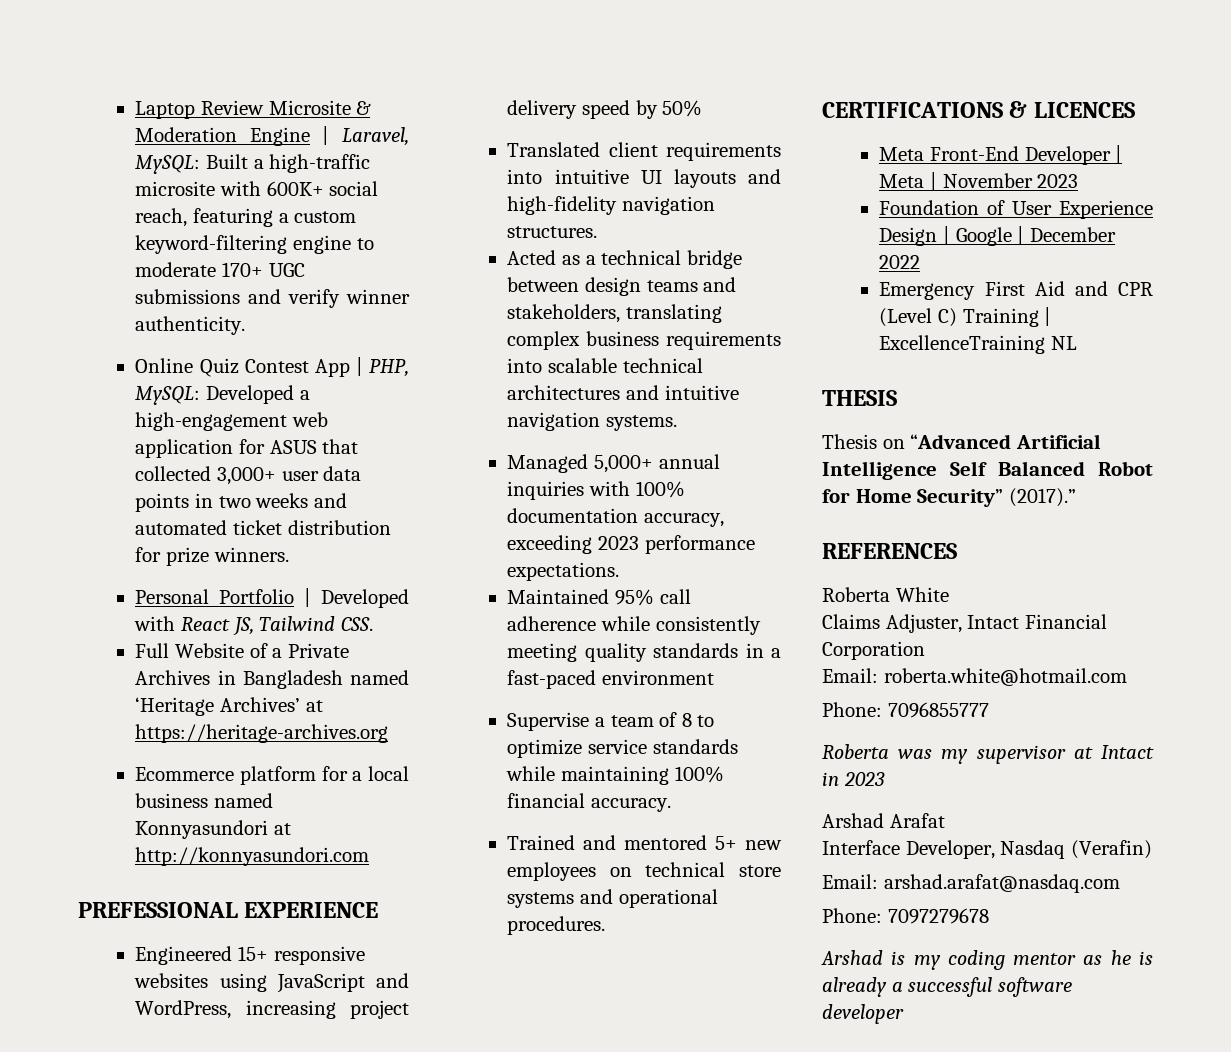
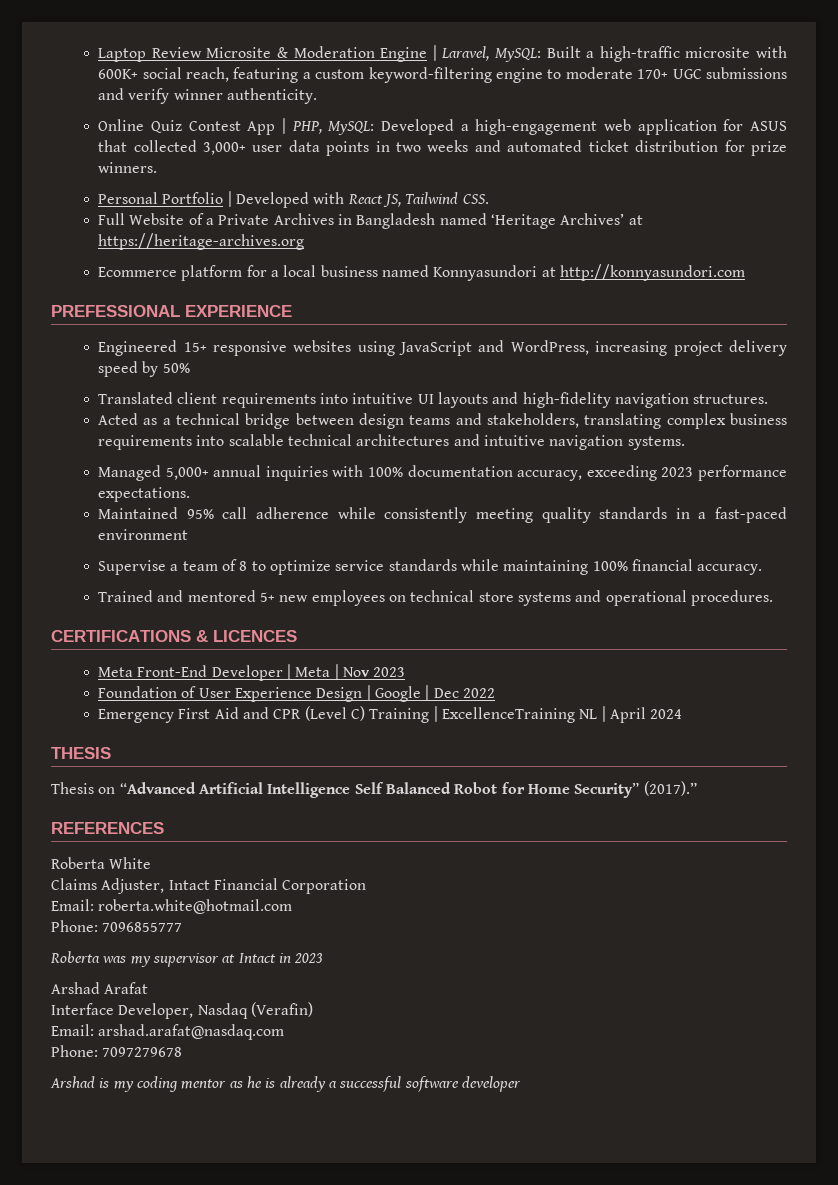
- Meta Front-End Developer | Meta | November 2023
+ Meta Front-End Developer | Meta | Nov 2023
- Foundation of User Experience Design | Google | December 2022
+ Foundation of User Experience Design | Google | Dec 2022
- Emergency First Aid and CPR (Level C) Training | ExcellenceTraining NL
+ Emergency First Aid and CPR (Level C) Training | ExcellenceTraining NL | April 2024

